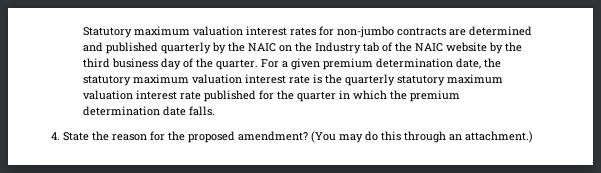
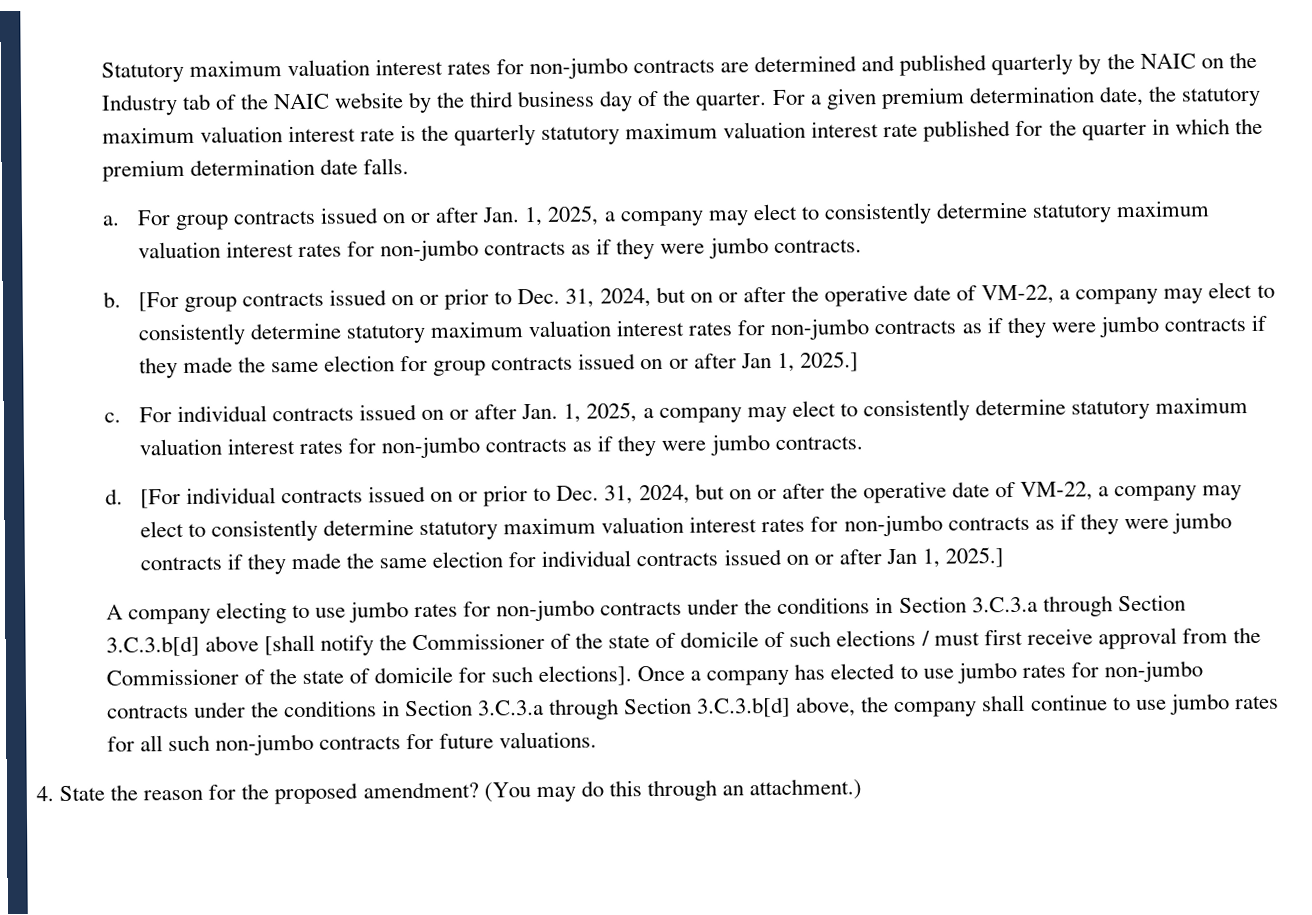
+ a. For group contracts issued on or after Jan. 1, 2025, a company may elect to consistently determine statutory maximum valuation interest rates for non-jumbo contracts as if they were jumbo contracts.
+ b. [For group contracts issued on or prior to Dec. 31, 2024, but on or after the operative date of VM-22, a company may elect to consistently determine statutory maximum valuation interest rates for non-jumbo contracts as if they were jumbo contracts if they made the same election for group contracts issued on or after Jan 1, 2025.]
+ c. For individual contracts issued on or after Jan. 1, 2025, a company may elect to consistently determine statutory maximum valuation interest rates for non-jumbo contracts as if they were jumbo contracts.
+ d. [For individual contracts issued on or prior to Dec. 31, 2024, but on or after the operative date of VM-22, a company may elect to consistently determine statutory maximum valuation interest rates for non-jumbo contracts as if they were jumbo contracts if they made the same election for individual contracts issued on or after Jan 1, 2025.]
+ A company electing to use jumbo rates for non-jumbo contracts under the conditions in Section 3.C.3.a through Section 3.C.3.b[d] above [shall notify the Commissioner of the state of domicile of such elections / must first receive approval from the Commissioner of the state of domicile for such elections]. Once a company has elected to use jumbo rates for non-jumbo contracts under the conditions in Section 3.C.3.a through Section 3.C.3.b[d] above, the company shall continue to use jumbo rates for all such non-jumbo contracts for future valuations.

